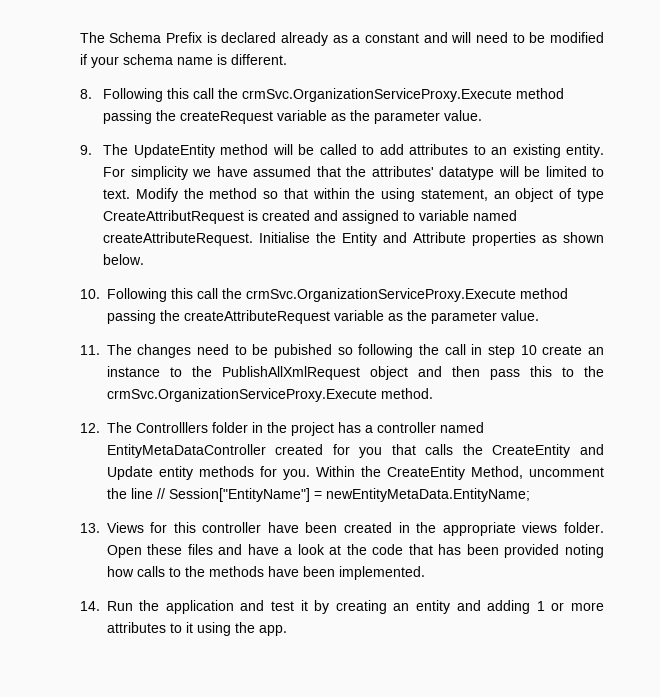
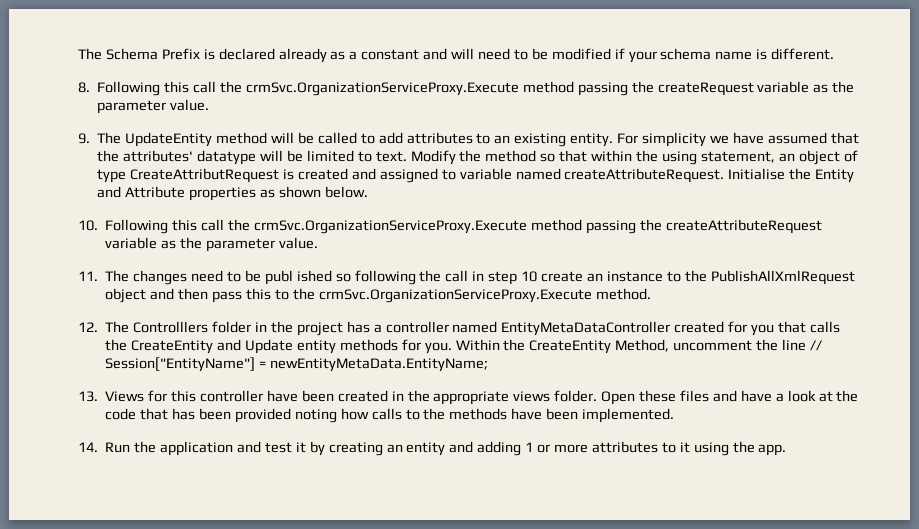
- 11. The changes need to be pubished so following the call in step 10 create an instance to the PublishAllXmlRequest object and then pass this to the crmSvc.OrganizationServiceProxy.Execute method.
+ 11. The changes need to be publ ished so following the call in step 10 create an instance to the PublishAllXmlRequest object and then pass this to the crmSvc.OrganizationServiceProxy.Execute method.

